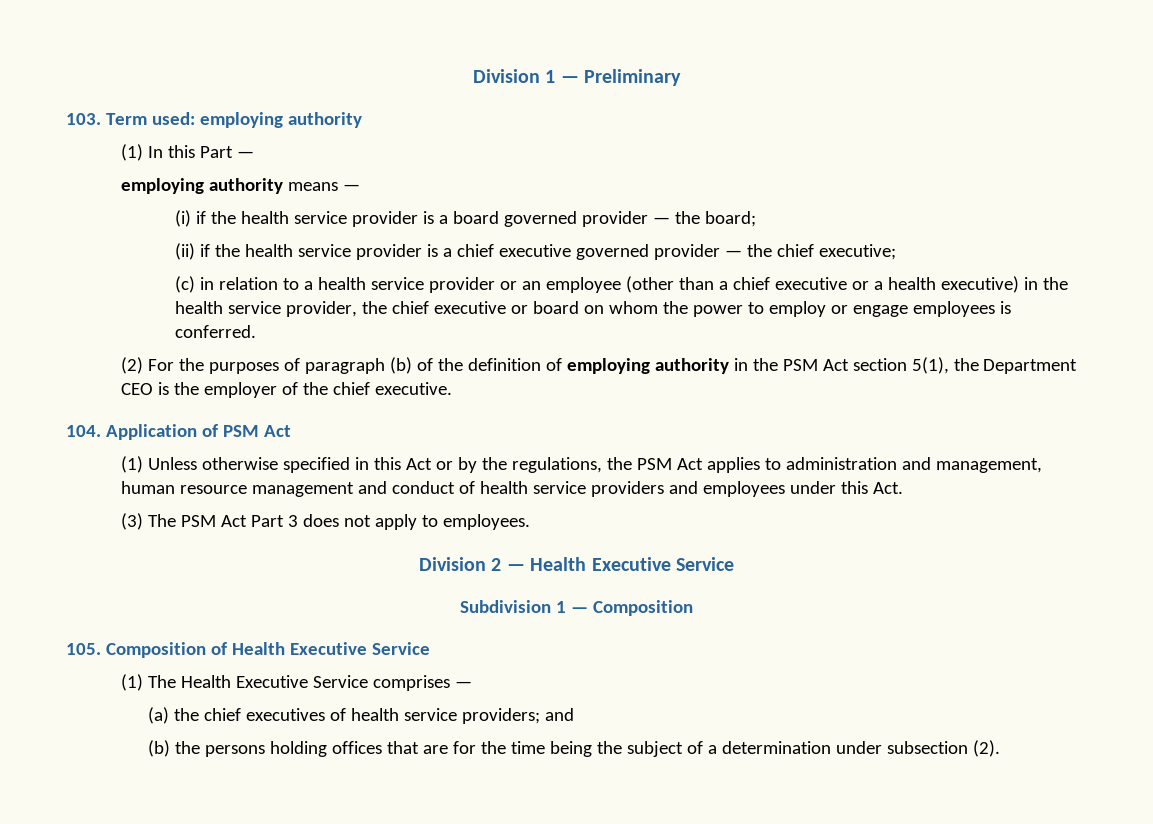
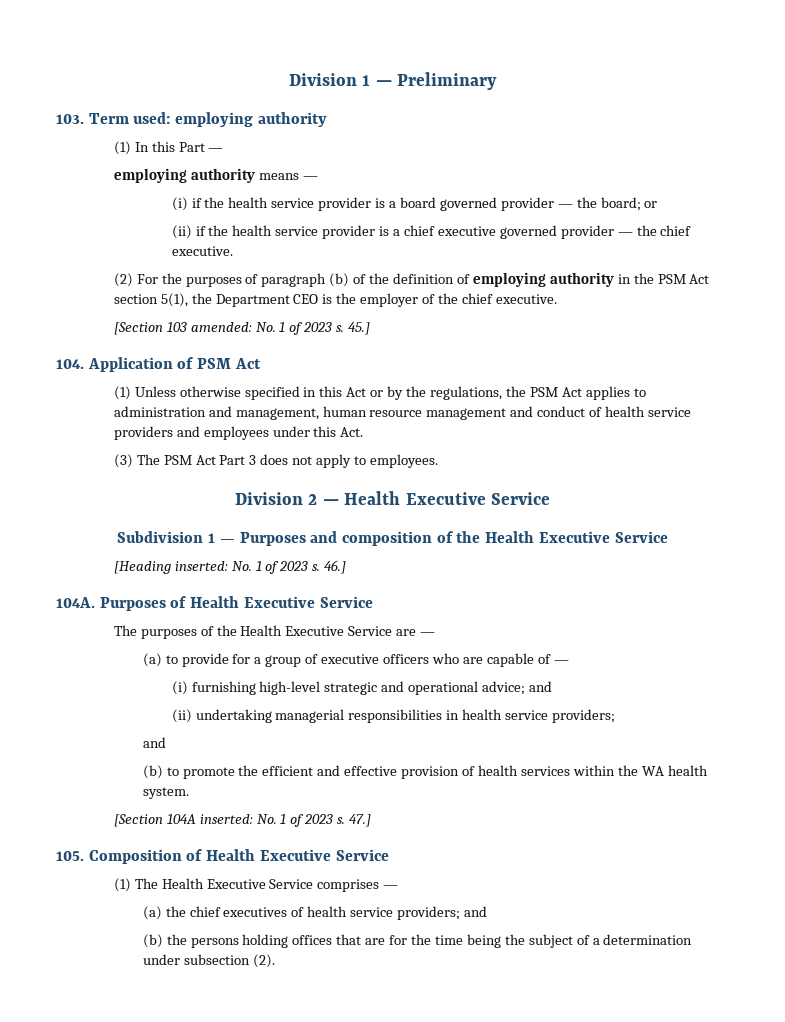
- (i) if the health service provider is a board governed provider — the board;
+ (i) if the health service provider is a board governed provider — the board; or
- (ii) if the health service provider is a chief executive governed provider — the chief executive;
- (c) in relation to a health service provider or an employee (other than a chief executive or a health executive) in the health service provider, the chief executive or board on whom the power to employ or engage employees is conferred.
+ (ii) if the health service provider is a chief executive governed provider — the chief executive.
+ [Section 103 amended: No. 1 of 2023 s. 45.]
- Subdivision 1 — Composition
+ Subdivision 1 — Purposes and composition of the Health Executive Service
+ [Heading inserted: No. 1 of 2023 s. 46.]
+ 104A. Purposes of Health Executive Service
+ The purposes of the Health Executive Service are —
+ (a) to provide for a group of executive officers who are capable of —
+ (i) furnishing high-level strategic and operational advice; and
+ (ii) undertaking managerial responsibilities in health service providers;
+ and
+ (b) to promote the efficient and effective provision of health services within the WA health system.
+ [Section 104A inserted: No. 1 of 2023 s. 47.]

